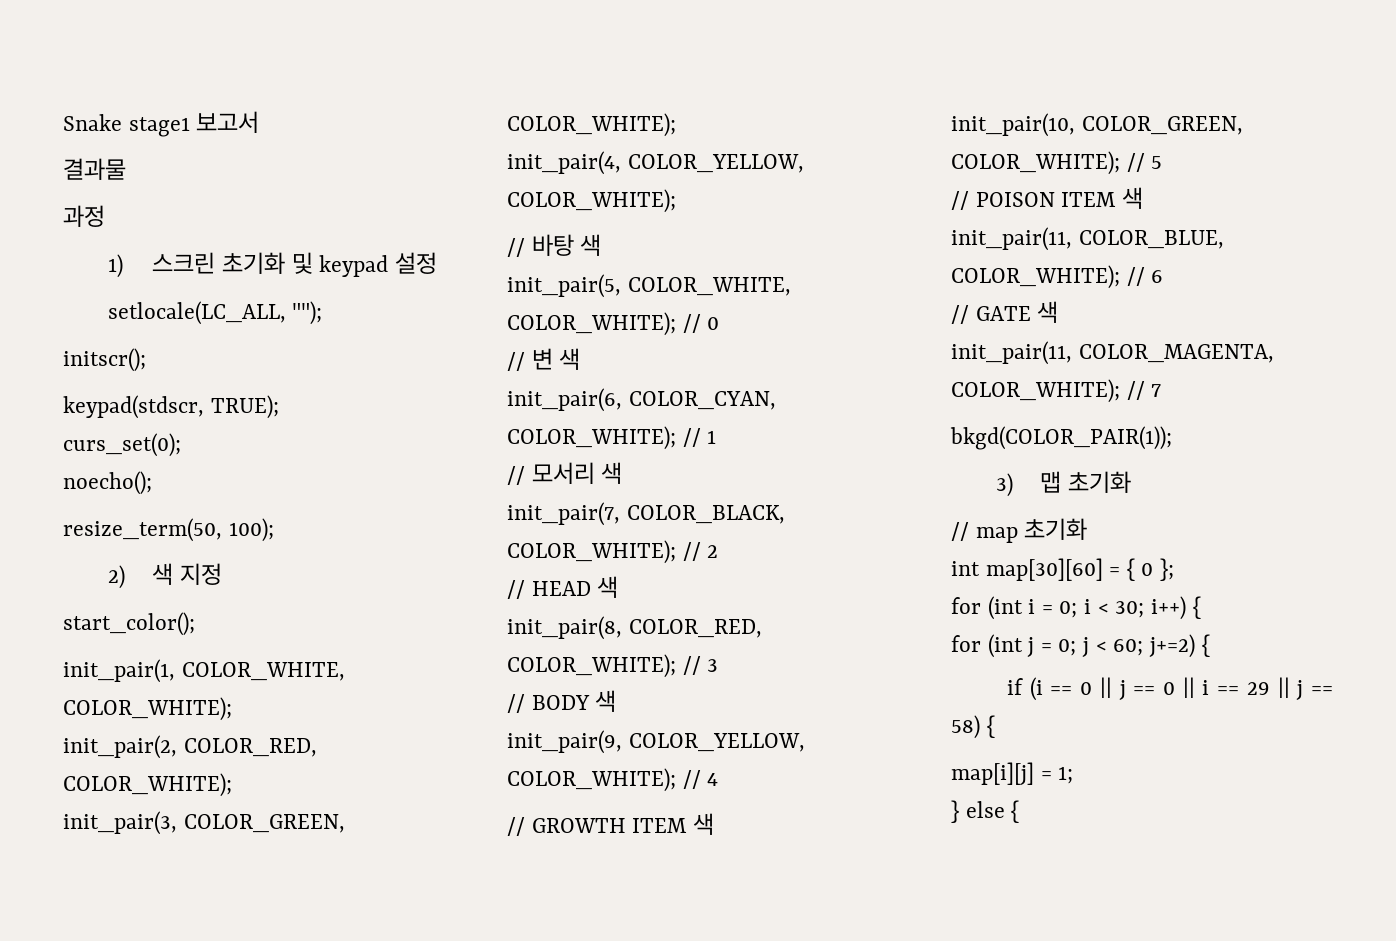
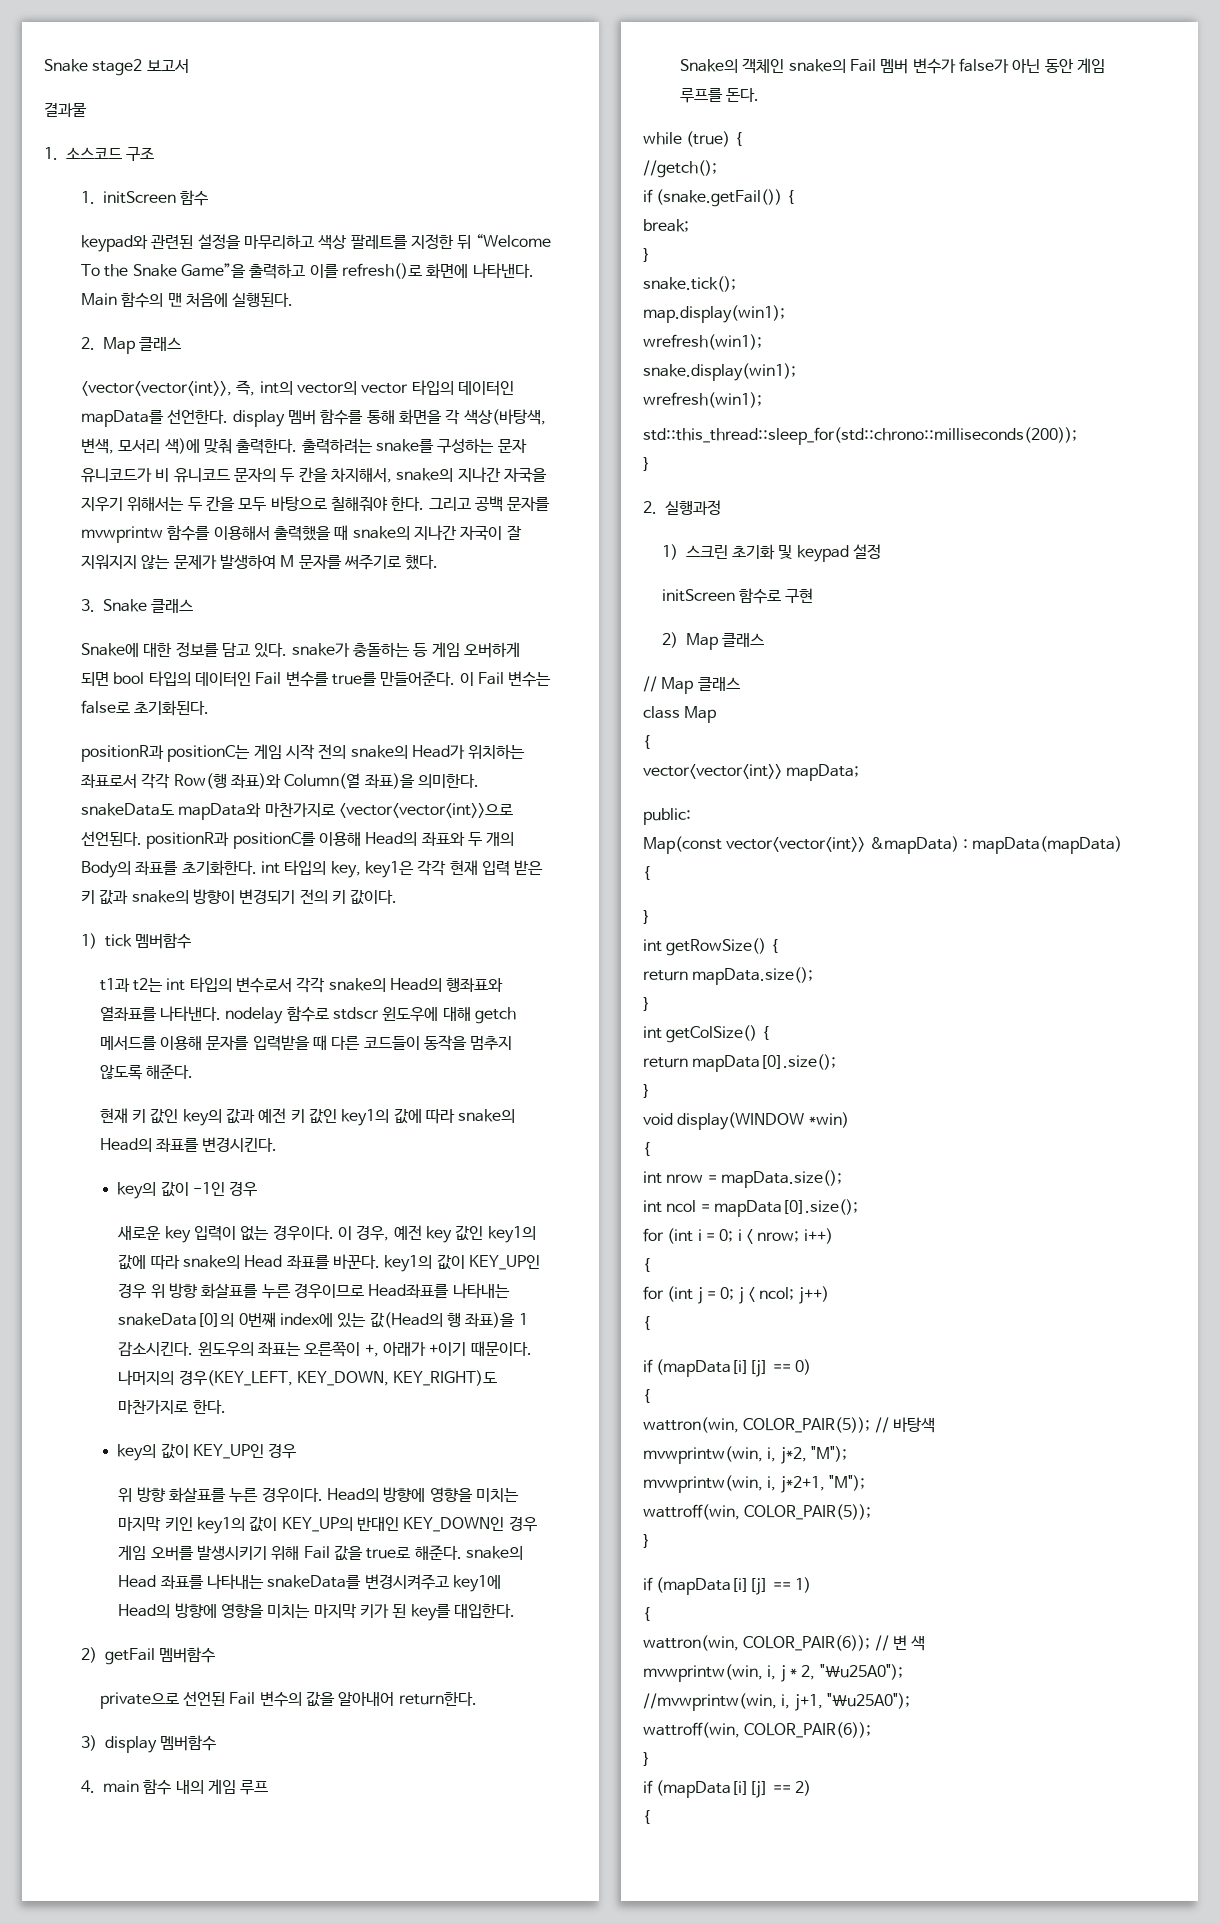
- Snake stage1 보고서
+ Snake stage2 보고서
- 과정
+ 1. 소스코드 구조
+ 1. initScreen 함수
+ keypad와 관련된 설정을 마무리하고 색상 팔레트를 지정한 뒤 “Welcome To the Snake Game”을 출력하고 이를 refresh()로 화면에 나타낸다. Main 함수의 맨 처음에 실행된다.
+ 2. Map 클래스
+ <vector<vector<int>>, 즉, int의 vector의 vector 타입의 데이터인 mapData를 선언한다. display 멤버 함수를 통해 화면을 각 색상(바탕색, 변색, 모서리 색)에 맞춰 출력한다. 출력하려는 snake를 구성하는 문자 유니코드가 비 유니코드 문자의 두 칸을 차지해서, snake의 지나간 자국을 지우기 위해서는 두 칸을 모두 바탕으로 칠해줘야 한다. 그리고 공백 문자를 mvwprintw 함수를 이용해서 출력했을 때 snake의 지나간 자국이 잘 지워지지 않는 문제가 발생하여 M 문자를 써주기로 했다.
+ 3. Snake 클래스
+ Snake에 대한 정보를 담고 있다. snake가 충돌하는 등 게임 오버하게 되면 bool 타입의 데이터인 Fail 변수를 true를 만들어준다. 이 Fail 변수는 false로 초기화된다.
+ positionR과 positionC는 게임 시작 전의 snake의 Head가 위치하는 좌표로서 각각 Row(행 좌표)와 Column(열 좌표)을 의미한다. snakeData도 mapData와 마찬가지로 <vector<vector<int>>으로 선언된다. positionR과 positionC를 이용해 Head의 좌표와 두 개의 Body의 좌표를 초기화한다. int 타입의 key, key1은 각각 현재 입력 받은 키 값과 snake의 방향이 변경되기 전의 키 값이다.
+ 1) tick 멤버함수
+ t1과 t2는 int 타입의 변수로서 각각 snake의 Head의 행좌표와 열좌표를 나타낸다. nodelay 함수로 stdscr 윈도우에 대해 getch 메서드를 이용해 문자를 입력받을 때 다른 코드들이 동작을 멈추지 않도록 해준다.
+ 현재 키 값인 key의 값과 예전 키 값인 key1의 값에 따라 snake의 Head의 좌표를 변경시킨다.
+ key의 값이 -1인 경우
+ 새로운 key 입력이 없는 경우이다. 이 경우, 예전 key 값인 key1의 값에 따라 snake의 Head 좌표를 바꾼다. key1의 값이 KEY_UP인 경우 위 방향 화살표를 누른 경우이므로 Head좌표를 나타내는 snakeData[0]의 0번째 index에 있는 값(Head의 행 좌표)을 1 감소시킨다. 윈도우의 좌표는 오른쪽이 +, 아래가 +이기 때문이다. 나머지의 경우(KEY_LEFT, KEY_DOWN, KEY_RIGHT)도 마찬가지로 한다.
+ key의 값이 KEY_UP인 경우
+ 위 방향 화살표를 누른 경우이다. Head의 방향에 영향을 미치는 마지막 키인 key1의 값이 KEY_UP의 반대인 KEY_DOWN인 경우 게임 오버를 발생시키기 위해 Fail 값을 true로 해준다. snake의 Head 좌표를 나타내는 snakeData를 변경시켜주고 key1에 Head의 방향에 영향을 미치는 마지막 키가 된 key를 대입한다.
+ 2) getFail 멤버함수
+ private으로 선언된 Fail 변수의 값을 알아내어 return한다.
+ 3) display 멤버함수
+ 4. main 함수 내의 게임 루프
+ Snake의 객체인 snake의 Fail 멤버 변수가 false가 아닌 동안 게임 루프를 돈다.
+ while (true) {
+ //getch();
+ if (snake.getFail()) {
+ break;
+ }
+ snake.tick();
+ map.display(win1);
+ wrefresh(win1);
+ snake.display(win1);
+ wrefresh(win1);
+ std::this_thread::sleep_for(std::chrono::milliseconds(200));
+ }
+ 2. 실행과정
- setlocale(LC_ALL, "");
- initscr();
- keypad(stdscr, TRUE);
- curs_set(0);
- noecho();
- resize_term(50, 100);
- 2) 색 지정
- start_color();
- init_pair(1, COLOR_WHITE, COLOR_WHITE);
- init_pair(2, COLOR_RED, COLOR_WHITE);
- init_pair(3, COLOR_GREEN, COLOR_WHITE);
- init_pair(4, COLOR_YELLOW, COLOR_WHITE);
- // 바탕 색
- init_pair(5, COLOR_WHITE, COLOR_WHITE); // 0
- // 변 색
- init_pair(6, COLOR_CYAN, COLOR_WHITE); // 1
- // 모서리 색
- init_pair(7, COLOR_BLACK, COLOR_WHITE); // 2
- // HEAD 색
- init_pair(8, COLOR_RED, COLOR_WHITE); // 3
- // BODY 색
- init_pair(9, COLOR_YELLOW, COLOR_WHITE); // 4
- // GROWTH ITEM 색
- init_pair(10, COLOR_GREEN, COLOR_WHITE); // 5
- // POISON ITEM 색
- init_pair(11, COLOR_BLUE, COLOR_WHITE); // 6
- // GATE 색
- init_pair(11, COLOR_MAGENTA, COLOR_WHITE); // 7
- bkgd(COLOR_PAIR(1));
- 3) 맵 초기화
- // map 초기화
- int map[30][60] = { 0 };
+ initScreen 함수로 구현
+ 2) Map 클래스
+ // Map 클래스
+ class Map
+ {
+ vector<vector<int>> mapData;
+ public:
+ Map(const vector<vector<int>> &mapData) : mapData(mapData)
+ {
+ }
+ int getRowSize() {
+ return mapData.size();
+ }
+ int getColSize() {
+ return mapData[0].size();
+ }
+ void display(WINDOW *win)
+ {
+ int nrow = mapData.size();
+ int ncol = mapData[0].size();
- for (int i = 0; i < 30; i++) {
+ for (int i = 0; i < nrow; i++)
+ {
- for (int j = 0; j < 60; j+=2) {
+ for (int j = 0; j < ncol; j++)
+ {
- if (i == 0 || j == 0 || i == 29 || j == 58) {
- map[i][j] = 1;
- } else {
+ if (mapData[i][j] == 0)
+ {
+ wattron(win, COLOR_PAIR(5)); // 바탕색
+ mvwprintw(win, i, j*2, "M");
+ mvwprintw(win, i, j*2+1, "M");
+ wattroff(win, COLOR_PAIR(5));
+ }
+ if (mapData[i][j] == 1)
+ {
+ wattron(win, COLOR_PAIR(6)); // 변 색
+ mvwprintw(win, i, j * 2, "\u25A0");
+ //mvwprintw(win, i, j+1, "\u25A0");
+ wattroff(win, COLOR_PAIR(6));
+ }
+ if (mapData[i][j] == 2)
+ {

